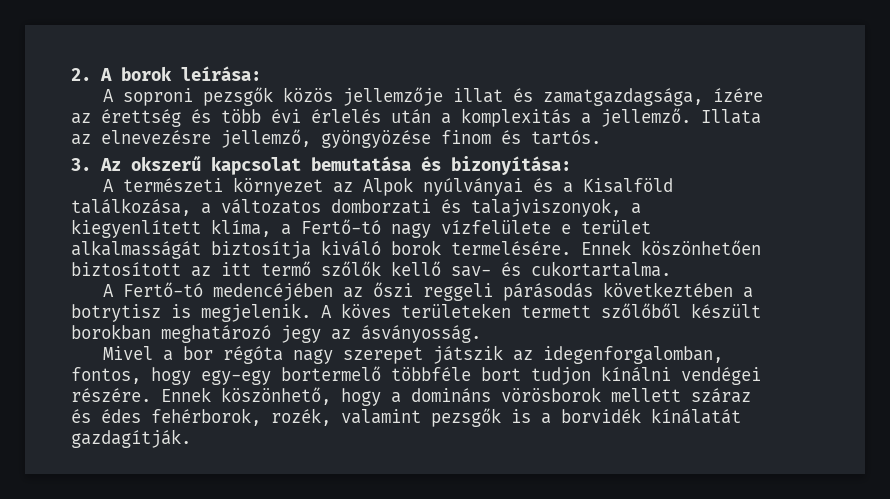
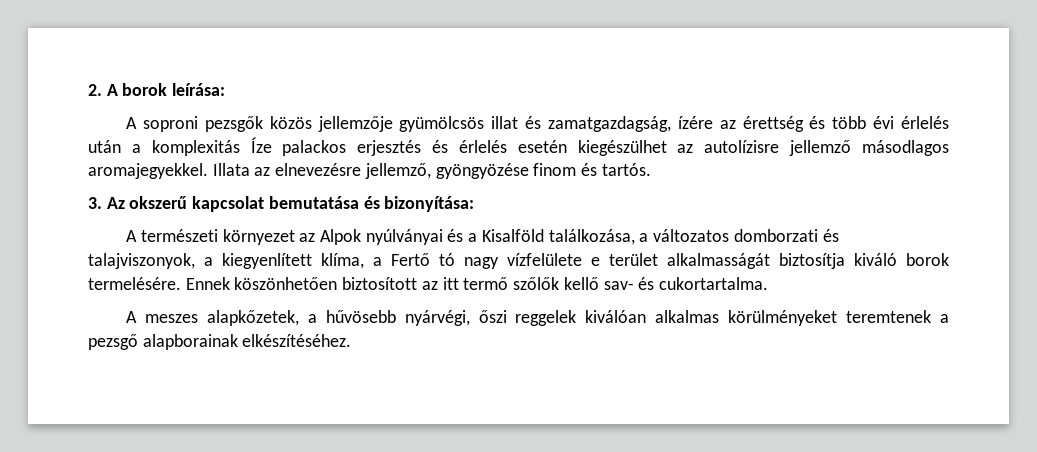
- A soproni pezsgők közös jellemzője illat és zamatgazdagsága, ízére az érettség és több évi érlelés után a komplexitás a jellemző.
+ A soproni pezsgők közös jellemzője gyümölcsös illat és zamatgazdagság, ízére az érettség és több évi érlelés után a komplexitás Íze palackos erjesztés és érlelés esetén kiegészülhet az autolízisre jellemző másodlagos aromajegyekkel.
- A természeti környezet az Alpok nyúlványai és a Kisalföld találkozása, a változatos domborzati és talajviszonyok, a kiegyenlített klíma, a Fertő-tó nagy vízfelülete e terület alkalmasságát biztosítja kiváló borok termelésére.
+ A természeti környezet az Alpok nyúlványai és a Kisalföld találkozása, a változatos domborzati és talajviszonyok, a kiegyenlített klíma, a Fertő tó nagy vízfelülete e terület alkalmasságát biztosítja kiváló borok termelésére.
- A Fertő-tó medencéjében az őszi reggeli párásodás következtében a botrytisz is megjelenik. A köves területeken termett szőlőből készült borokban meghatározó jegy az ásványosság.
- Mivel a bor régóta nagy szerepet játszik az idegenforgalomban, fontos, hogy egy-egy bortermelő többféle bort tudjon kínálni vendégei részére. Ennek köszönhető, hogy a domináns vörösborok mellett száraz és édes fehérborok, rozék, valamint pezsgők is a borvidék kínálatát gazdagítják.
+ A meszes alapkőzetek, a hűvösebb nyárvégi, őszi reggelek kiválóan alkalmas körülményeket teremtenek a pezsgő alapborainak elkészítéséhez.

